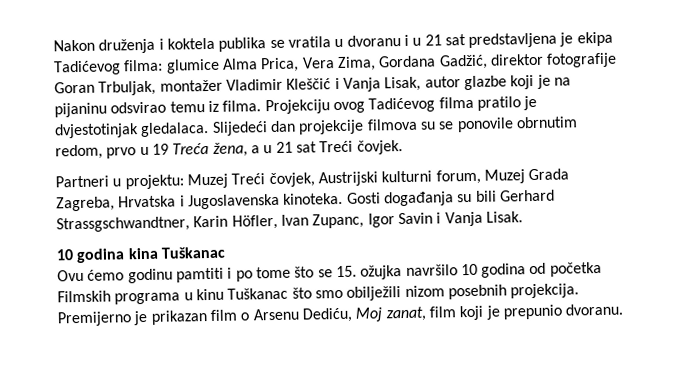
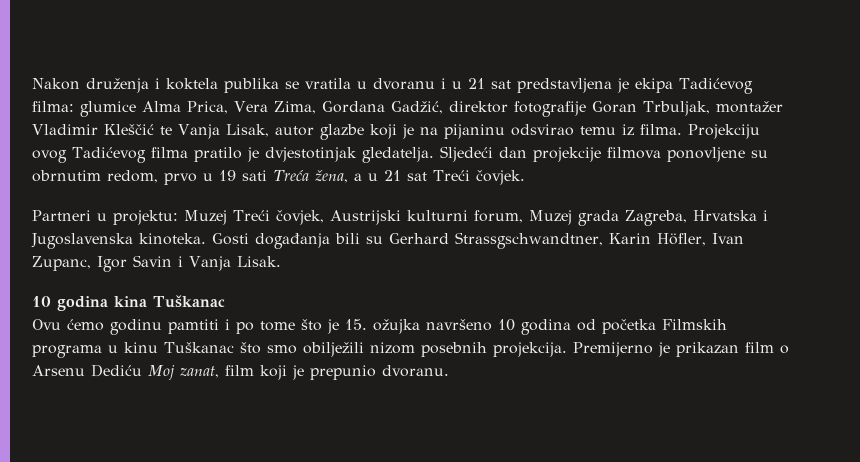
- Nakon druženja i koktela publika se vratila u dvoranu i u 21 sat predstavljena je ekipa Tadićevog filma: glumice Alma Prica, Vera Zima, Gordana Gadžić, direktor fotografije Goran Trbuljak, montažer Vladimir Kleščić i Vanja Lisak, autor glazbe koji je na pijaninu odsvirao temu iz filma.
+ Nakon druženja i koktela publika se vratila u dvoranu i u 21 sat predstavljena je ekipa Tadićevog filma: glumice Alma Prica, Vera Zima, Gordana Gadžić, direktor fotografije Goran Trbuljak, montažer Vladimir Kleščić te Vanja Lisak, autor glazbe koji je na pijaninu odsvirao temu iz filma.
- Projekciju ovog Tadićevog filma pratilo je dvjestotinjak gledalaca. Slijedeći dan projekcije filmova su se ponovile obrnutim redom, prvo u 19 Treća žena, a u 21 sat Treći čovjek.
+ Projekciju ovog Tadićevog filma pratilo je dvjestotinjak gledatelja. Sljedeći dan projekcije filmova ponovljene su obrnutim redom, prvo u 19 sati Treća žena, a u 21 sat Treći čovjek.
- Partneri u projektu: Muzej Treći čovjek, Austrijski kulturni forum, Muzej Grada Zagreba, Hrvatska i Jugoslavenska kinoteka.
+ Partneri u projektu: Muzej Treći čovjek, Austrijski kulturni forum, Muzej grada Zagreba, Hrvatska i Jugoslavenska kinoteka.
- Gosti događanja su bili Gerhard Strassgschwandtner, Karin Höfler, Ivan Zupanc, Igor Savin i Vanja Lisak.
+ Gosti događanja bili su Gerhard Strassgschwandtner, Karin Höfler, Ivan Zupanc, Igor Savin i Vanja Lisak.
- Ovu ćemo godinu pamtiti i po tome što se 15. ožujka navršilo 10 godina od početka Filmskih programa u kinu Tuškanac što smo obilježili nizom posebnih projekcija.
+ Ovu ćemo godinu pamtiti i po tome što je 15. ožujka navršeno 10 godina od početka Filmskih programa u kinu Tuškanac što smo obilježili nizom posebnih projekcija.
- Premijerno je prikazan film o Arsenu Dediću, Moj zanat, film koji je prepunio dvoranu.
+ Premijerno je prikazan film o Arsenu Dediću Moj zanat, film koji je prepunio dvoranu.

